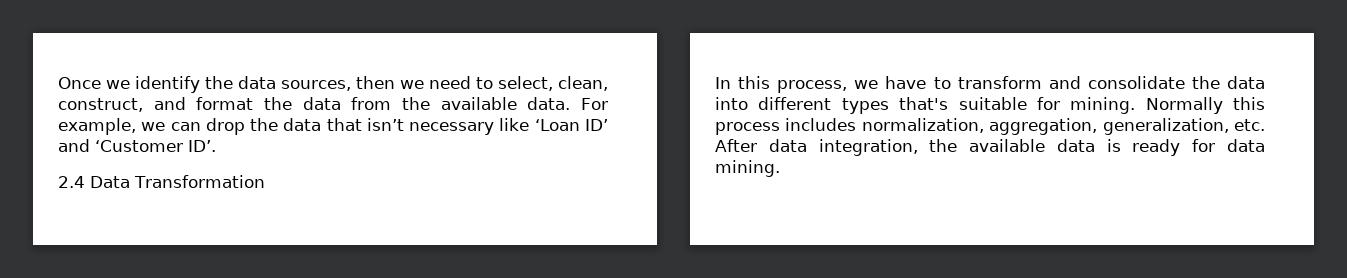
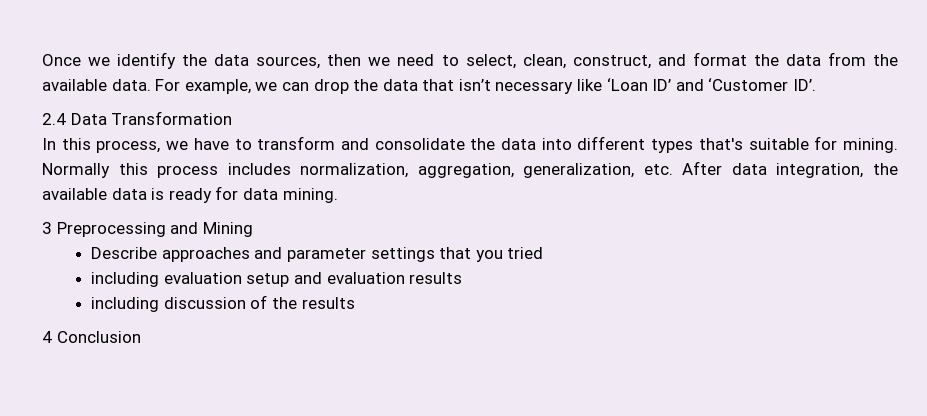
+ 3 Preprocessing and Mining
+ Describe approaches and parameter settings that you tried
+ including evaluation setup and evaluation results
+ including discussion of the results
+ 4 Conclusion

